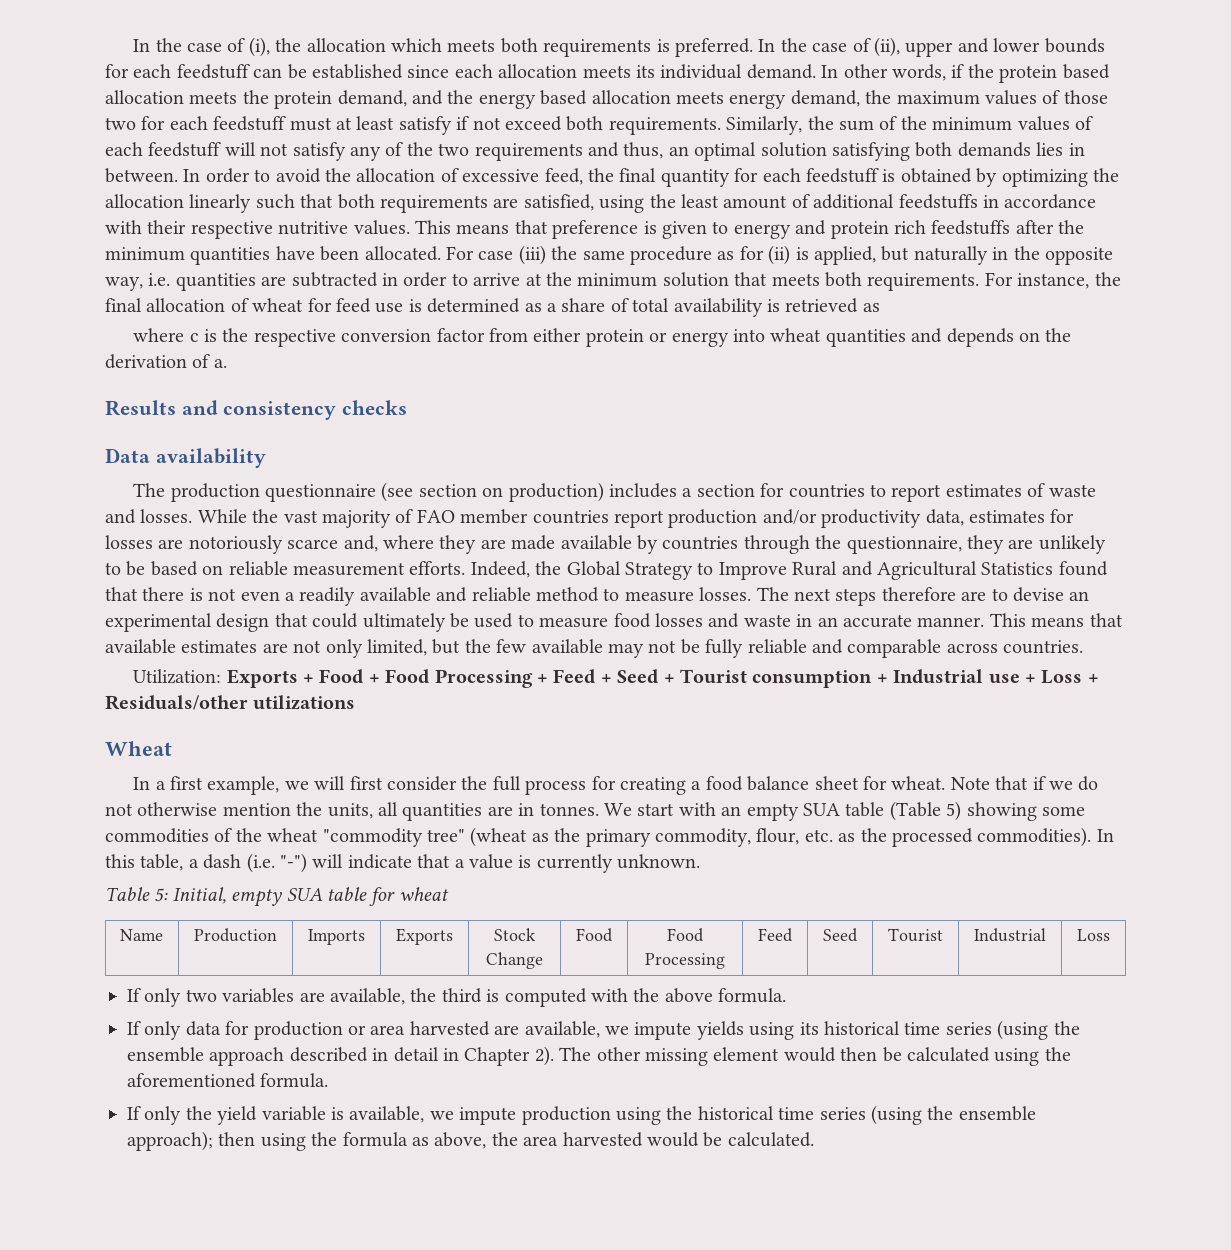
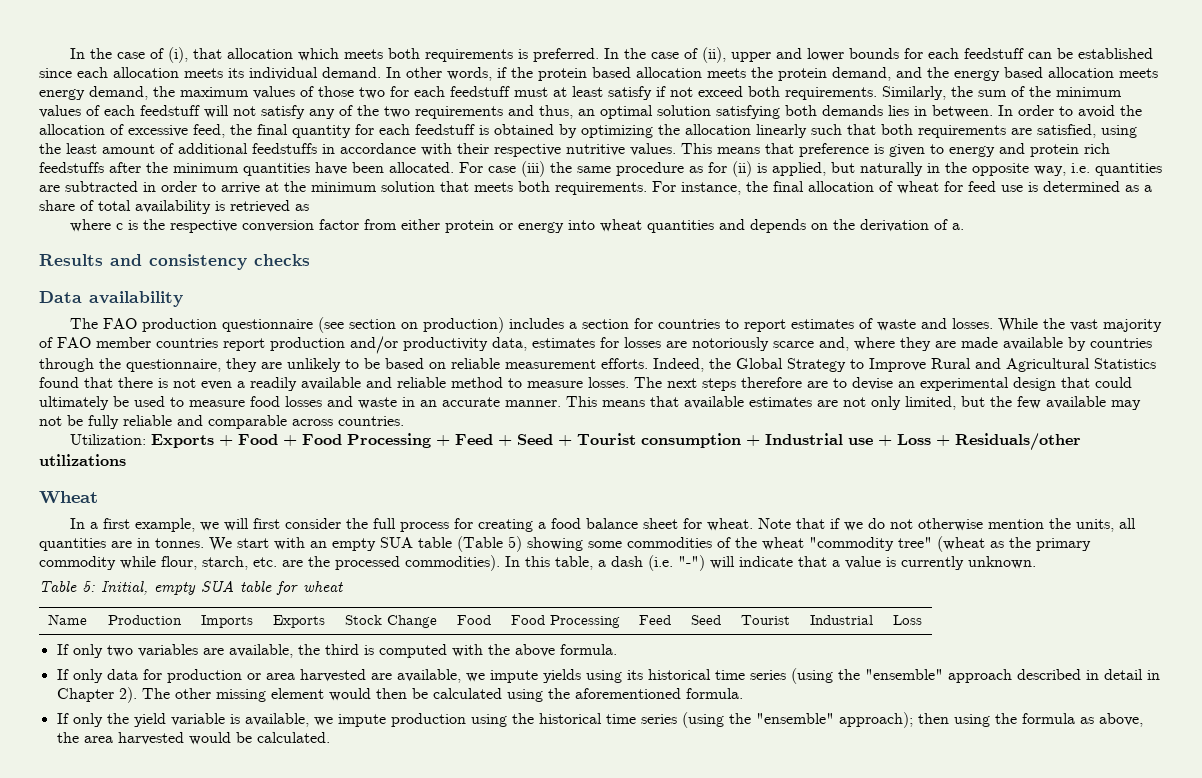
- In the case of (i), the allocation which meets both requirements is preferred.
+ In the case of (i), that allocation which meets both requirements is preferred.
- The production questionnaire (see section on production) includes a section for countries to report estimates of waste and losses.
+ The FAO production questionnaire (see section on production) includes a section for countries to report estimates of waste and losses.
- We start with an empty SUA table (Table 5) showing some commodities of the wheat "commodity tree" (wheat as the primary commodity, flour, etc. as the processed commodities).
+ We start with an empty SUA table (Table 5) showing some commodities of the wheat "commodity tree" (wheat as the primary commodity while flour, starch, etc. are the processed commodities).
- If only data for production or area harvested are available, we impute yields using its historical time series (using the ensemble approach described in detail in Chapter 2).
+ If only data for production or area harvested are available, we impute yields using its historical time series (using the "ensemble" approach described in detail in Chapter 2).
- If only the yield variable is available, we impute production using the historical time series (using the ensemble approach); then using the formula as above, the area harvested would be calculated.
+ If only the yield variable is available, we impute production using the historical time series (using the "ensemble" approach); then using the formula as above, the area harvested would be calculated.

